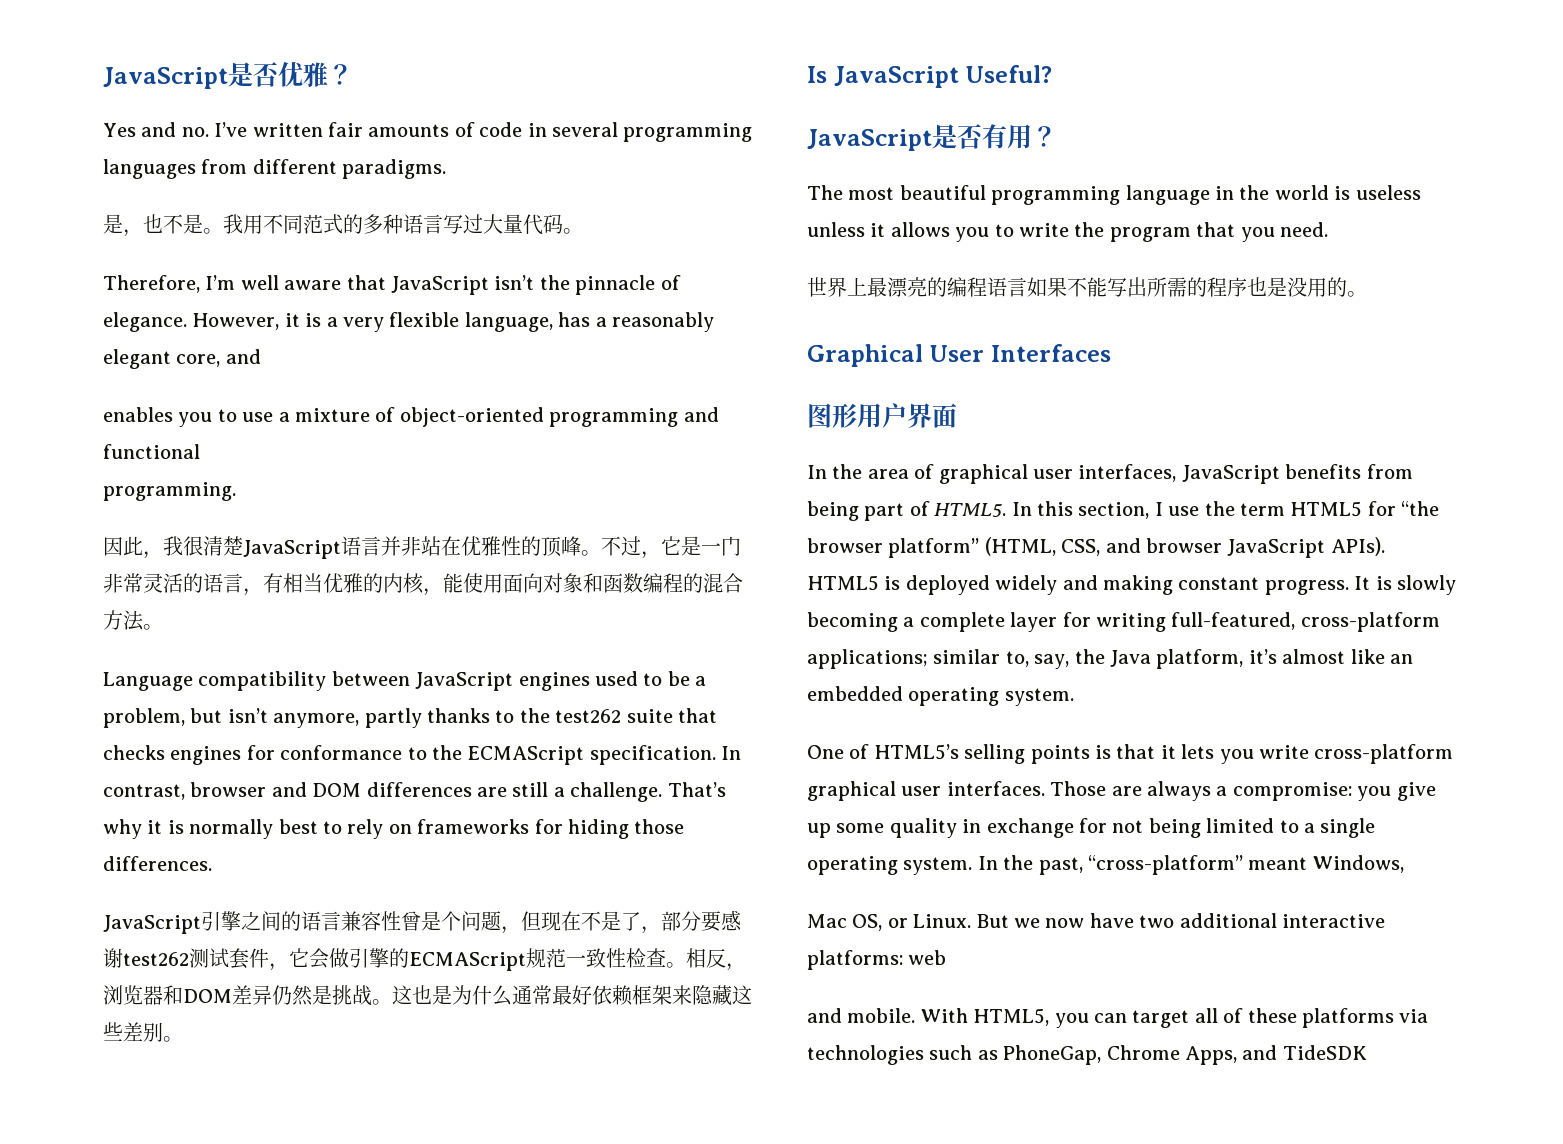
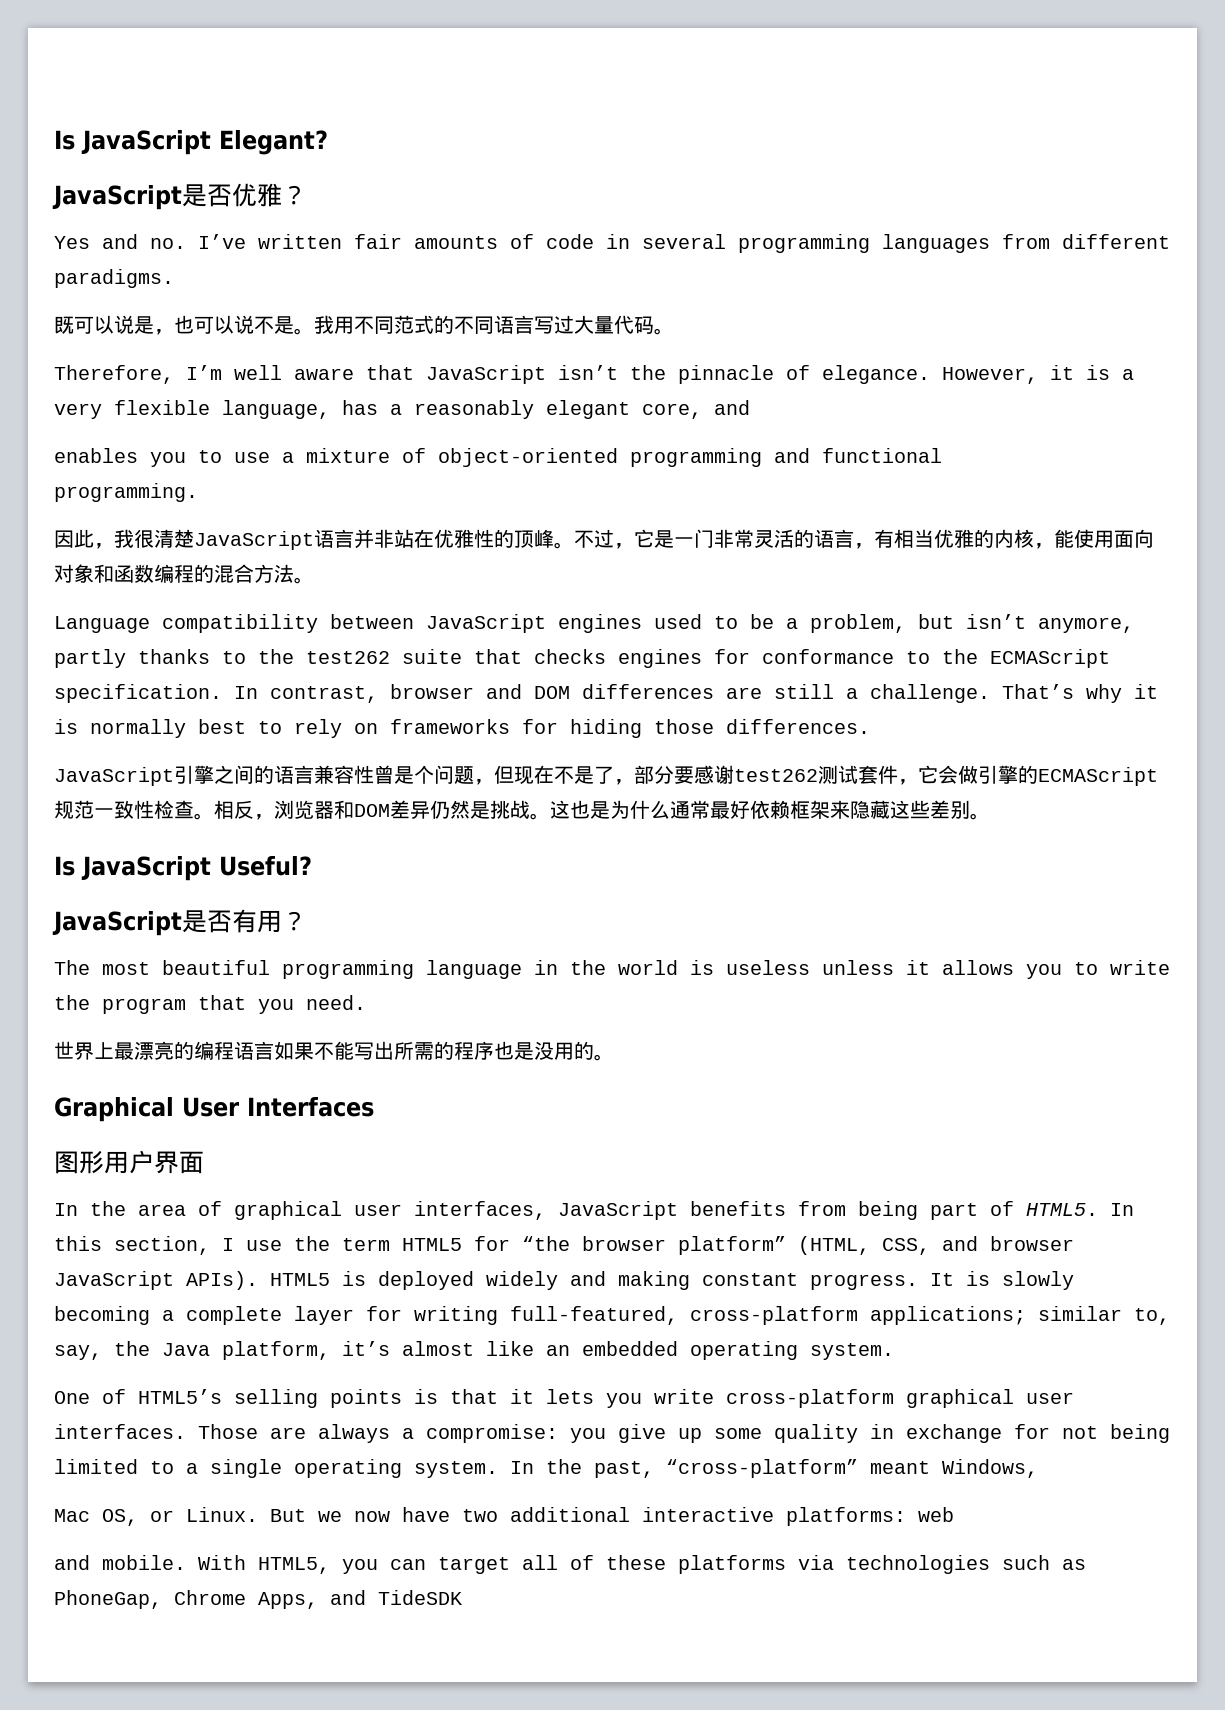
+ Is JavaScript Elegant?
- 是，也不是。
+ 既可以说是，也可以说不是。
- 我用不同范式的多种语言写过大量代码。
+ 我用不同范式的不同语言写过大量代码。

